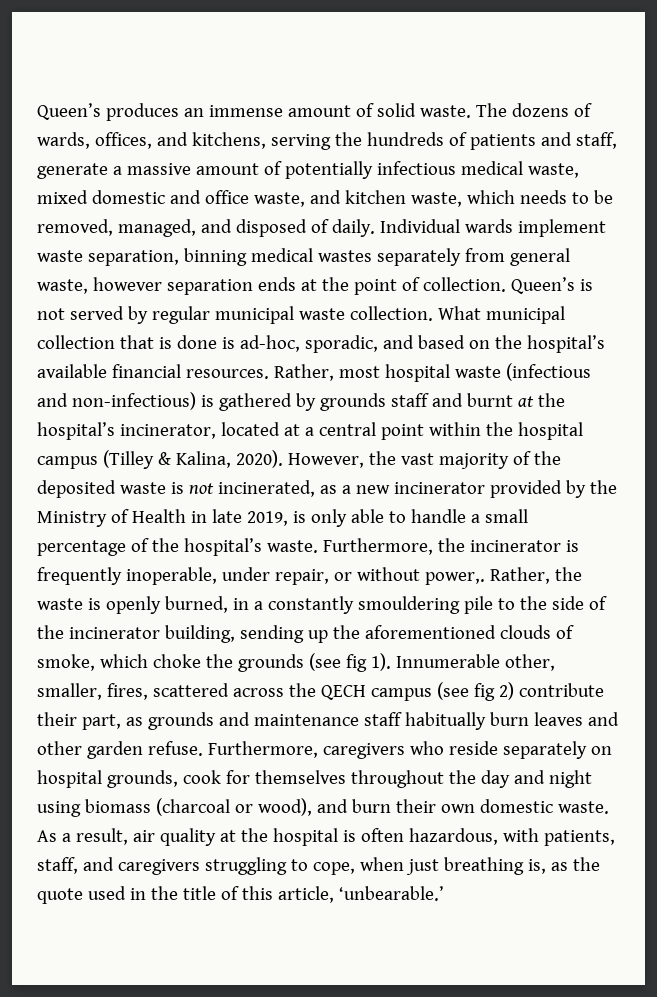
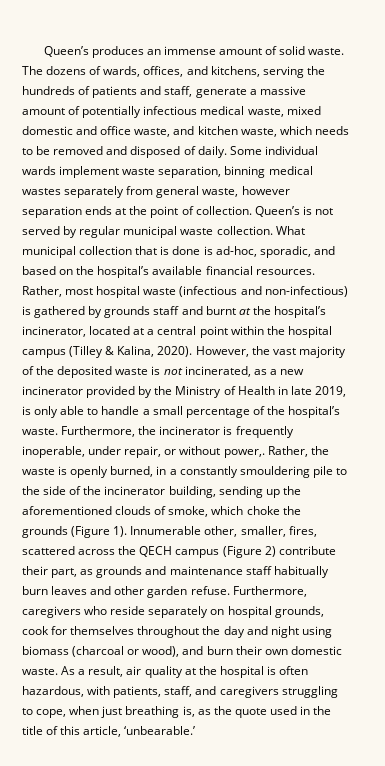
- The dozens of wards, offices, and kitchens, serving the hundreds of patients and staff, generate a massive amount of potentially infectious medical waste, mixed domestic and office waste, and kitchen waste, which needs to be removed, managed, and disposed of daily.
+ The dozens of wards, offices, and kitchens, serving the hundreds of patients and staff, generate a massive amount of potentially infectious medical waste, mixed domestic and office waste, and kitchen waste, which needs to be removed and disposed of daily.
- Individual wards implement waste separation, binning medical wastes separately from general waste, however separation ends at the point of collection.
+ Some individual wards implement waste separation, binning medical wastes separately from general waste, however separation ends at the point of collection.
- Rather, the waste is openly burned, in a constantly smouldering pile to the side of the incinerator building, sending up the aforementioned clouds of smoke, which choke the grounds (see fig 1).
+ Rather, the waste is openly burned, in a constantly smouldering pile to the side of the incinerator building, sending up the aforementioned clouds of smoke, which choke the grounds (Figure 1).
- Innumerable other, smaller, fires, scattered across the QECH campus (see fig 2) contribute their part, as grounds and maintenance staff habitually burn leaves and other garden refuse.
+ Innumerable other, smaller, fires, scattered across the QECH campus (Figure 2) contribute their part, as grounds and maintenance staff habitually burn leaves and other garden refuse.

